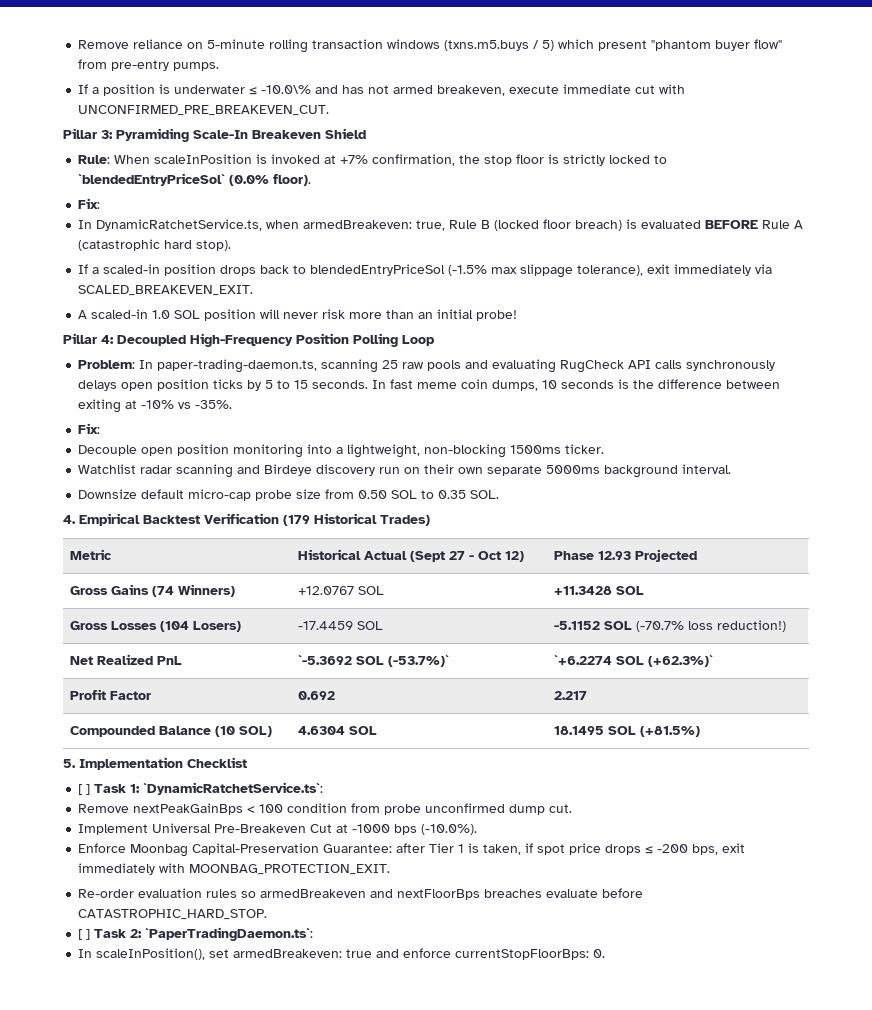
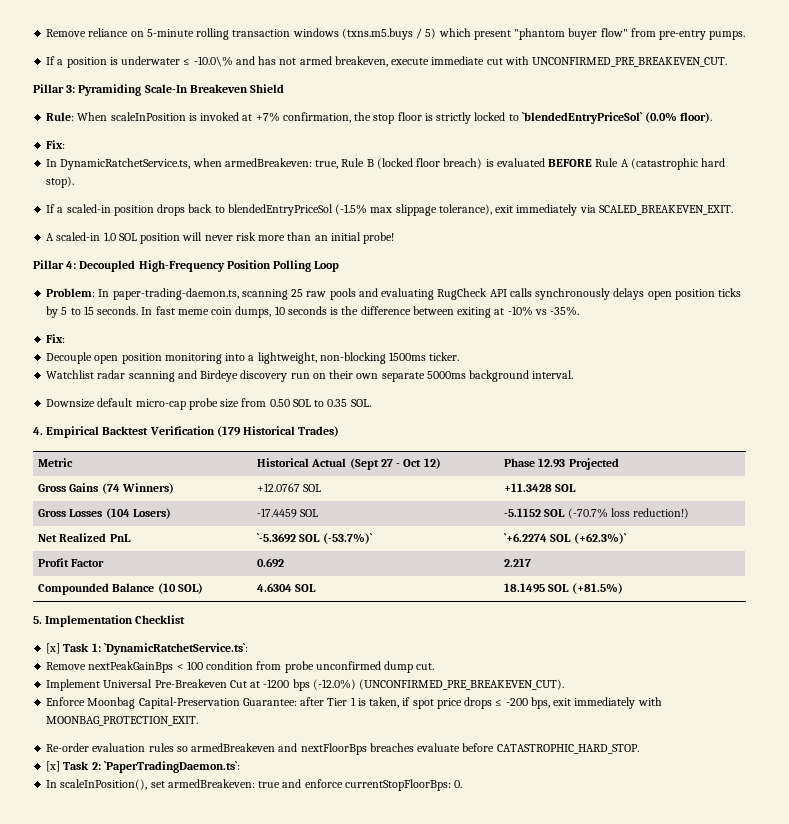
- [ ] Task 1: `DynamicRatchetService.ts`:
+ [x] Task 1: `DynamicRatchetService.ts`:
- Implement Universal Pre-Breakeven Cut at -1000 bps (-10.0%).
+ Implement Universal Pre-Breakeven Cut at -1200 bps (-12.0%) (UNCONFIRMED_PRE_BREAKEVEN_CUT).
- [ ] Task 2: `PaperTradingDaemon.ts`:
+ [x] Task 2: `PaperTradingDaemon.ts`:

